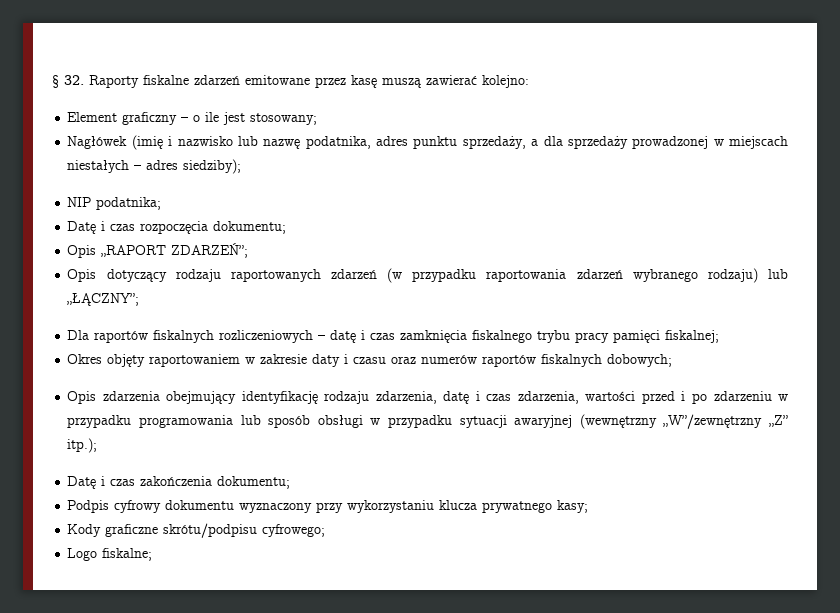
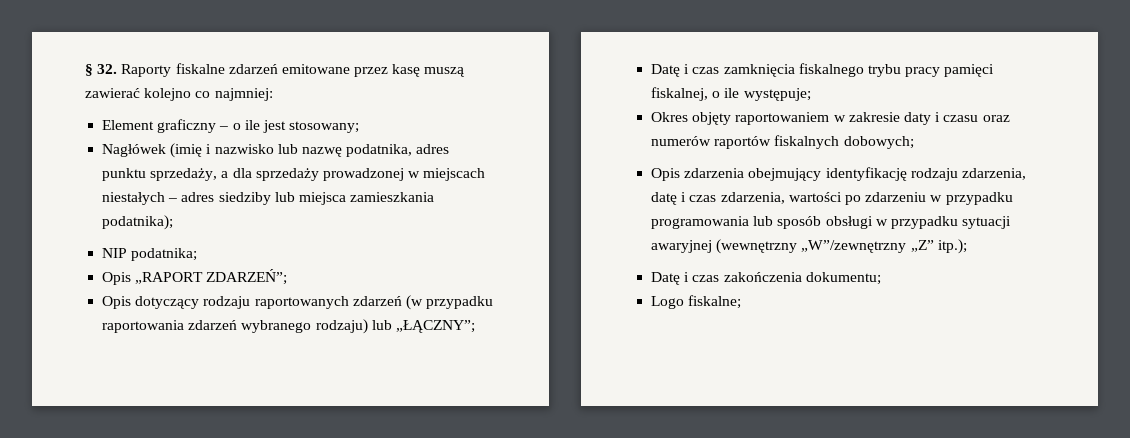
- § 32. Raporty fiskalne zdarzeń emitowane przez kasę muszą zawierać kolejno:
+ § 32. Raporty fiskalne zdarzeń emitowane przez kasę muszą zawierać kolejno co najmniej:
- Nagłówek (imię i nazwisko lub nazwę podatnika, adres punktu sprzedaży, a dla sprzedaży prowadzonej w miejscach niestałych – adres siedziby);
+ Nagłówek (imię i nazwisko lub nazwę podatnika, adres punktu sprzedaży, a dla sprzedaży prowadzonej w miejscach niestałych – adres siedziby lub miejsca zamieszkania podatnika);
  NIP podatnika;
- Datę i czas rozpoczęcia dokumentu;
- Dla raportów fiskalnych rozliczeniowych – datę i czas zamknięcia fiskalnego trybu pracy pamięci fiskalnej;
+ Datę i czas zamknięcia fiskalnego trybu pracy pamięci fiskalnej, o ile występuje;
- Opis zdarzenia obejmujący identyfikację rodzaju zdarzenia, datę i czas zdarzenia, wartości przed i po zdarzeniu w przypadku programowania lub sposób obsługi w przypadku sytuacji awaryjnej (wewnętrzny „W”/zewnętrzny „Z” itp.);
+ Opis zdarzenia obejmujący identyfikację rodzaju zdarzenia, datę i czas zdarzenia, wartości po zdarzeniu w przypadku programowania lub sposób obsługi w przypadku sytuacji awaryjnej (wewnętrzny „W”/zewnętrzny „Z” itp.);
- Podpis cyfrowy dokumentu wyznaczony przy wykorzystaniu klucza prywatnego kasy;
- Kody graficzne skrótu/podpisu cyfrowego;

